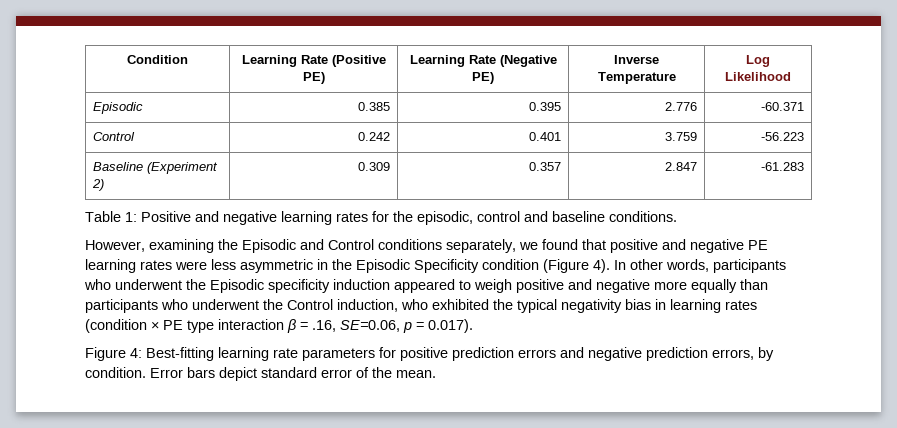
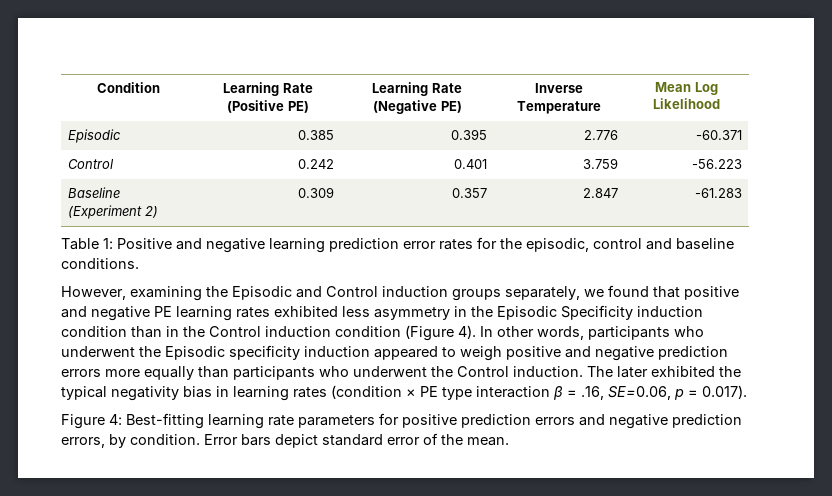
- Condition | Learning Rate (Positive PE) | Learning Rate (Negative PE) | Inverse Temperature | Log Likelihood
+ Condition | Learning Rate (Positive PE) | Learning Rate (Negative PE) | Inverse Temperature | Mean Log Likelihood
- Table 1: Positive and negative learning rates for the episodic, control and baseline conditions.
+ Table 1: Positive and negative learning prediction error rates for the episodic, control and baseline conditions.
- However, examining the Episodic and Control conditions separately, we found that positive and negative PE learning rates were less asymmetric in the Episodic Specificity condition (Figure 4).
+ However, examining the Episodic and Control induction groups separately, we found that positive and negative PE learning rates exhibited less asymmetry in the Episodic Specificity induction condition than in the Control induction condition (Figure 4).
- In other words, participants who underwent the Episodic specificity induction appeared to weigh positive and negative more equally than participants who underwent the Control induction, who exhibited the typical negativity bias in learning rates (condition × PE type interaction β = .16, SE=0.06, p = 0.017).
+ In other words, participants who underwent the Episodic specificity induction appeared to weigh positive and negative prediction errors more equally than participants who underwent the Control induction. The later exhibited the typical negativity bias in learning rates (condition × PE type interaction β = .16, SE=0.06, p = 0.017).

